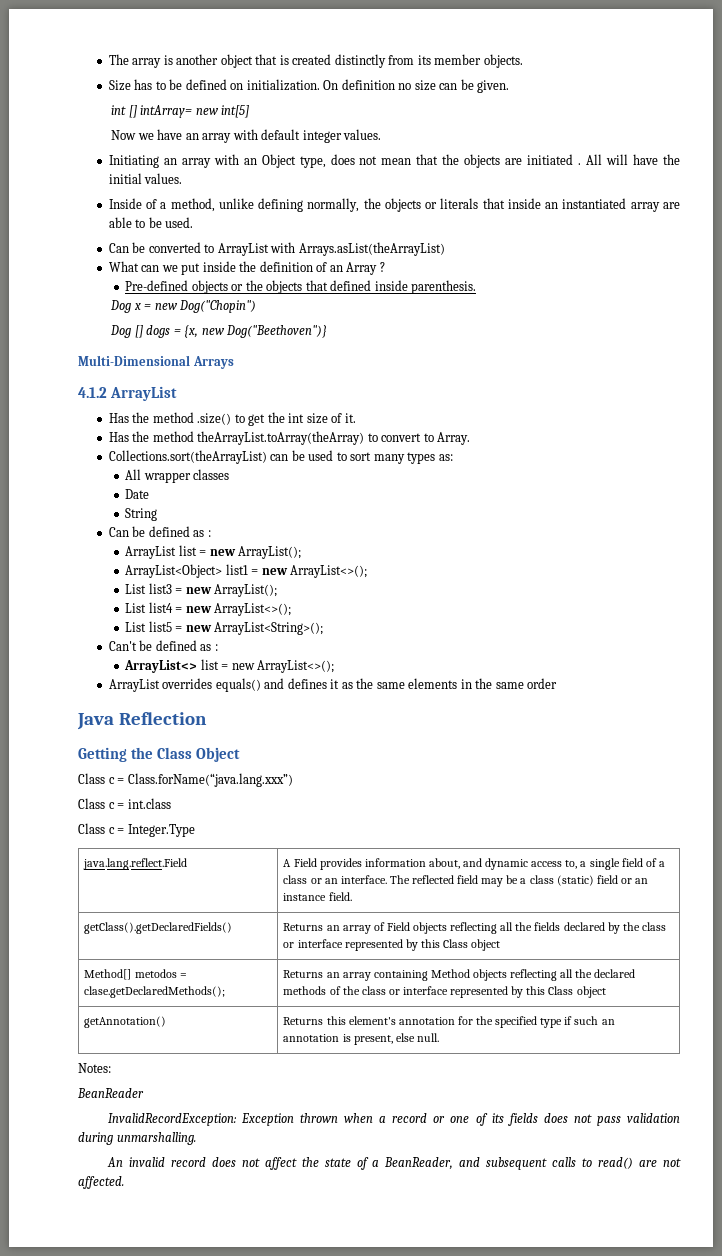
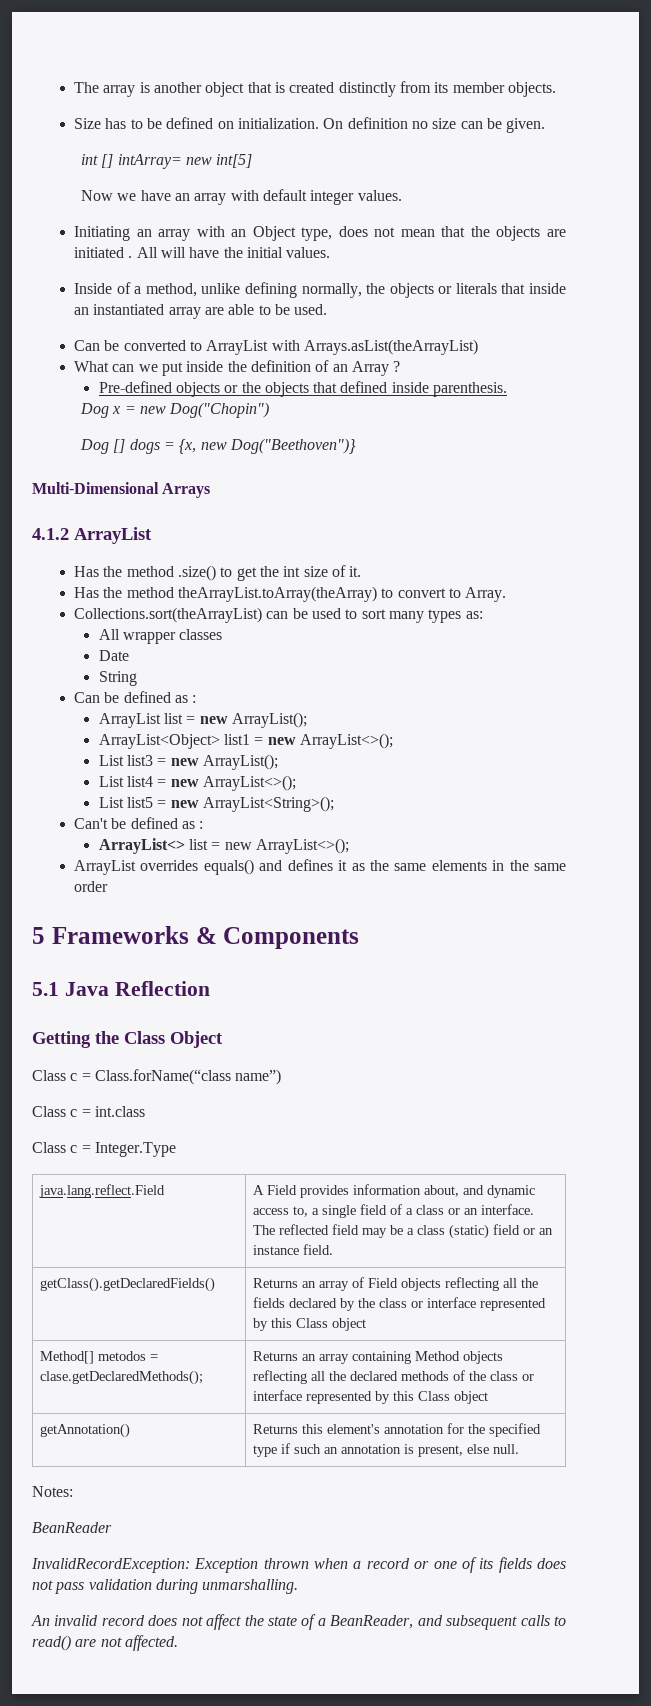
- Java Reflection
+ 5 Frameworks & Components
+ 5.1 Java Reflection
- Class c = Class.forName(“java.lang.xxx”)
+ Class c = Class.forName(“class name”)

